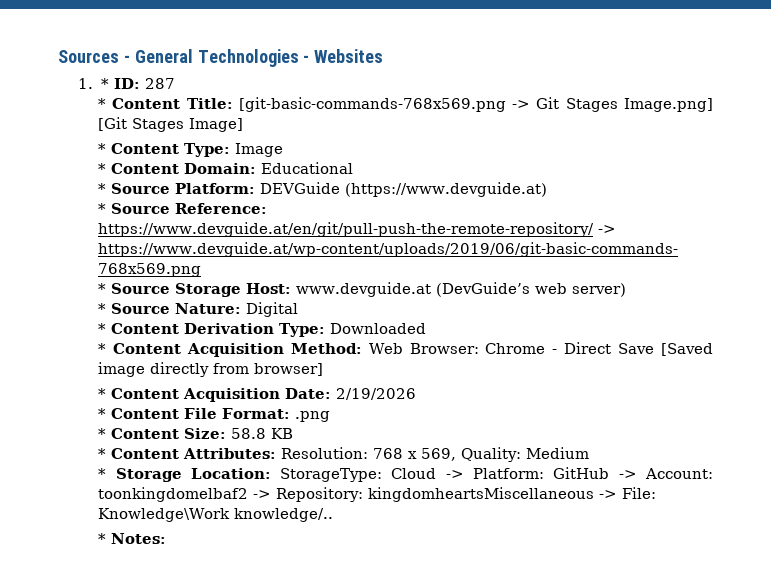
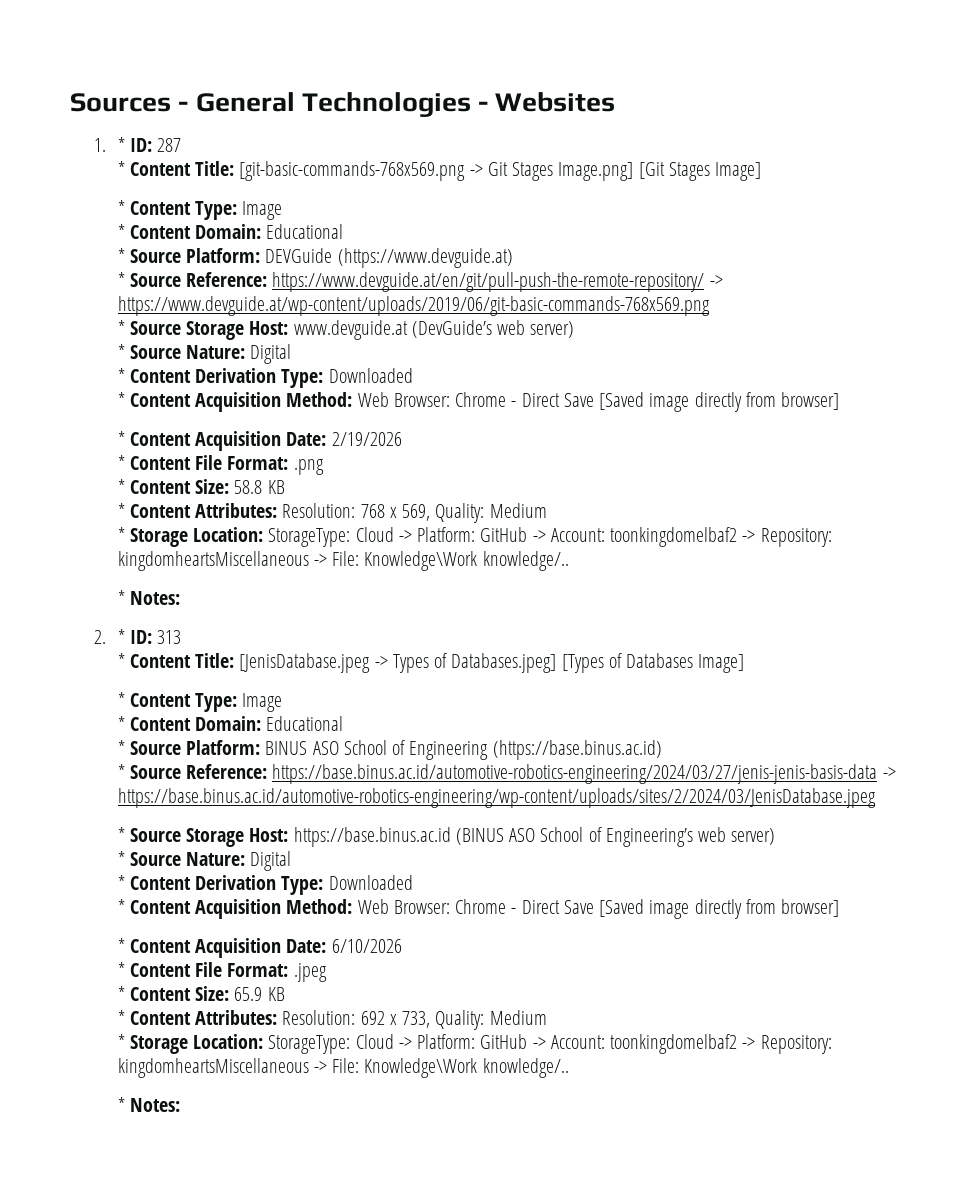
+ 2. * ID: 313
+ * Content Title: [JenisDatabase.jpeg -> Types of Databases.jpeg] [Types of Databases Image]
+ * Content Type: Image
+ * Content Domain: Educational
+ * Source Platform: BINUS ASO School of Engineering (https://base.binus.ac.id)
+ * Source Reference: https://base.binus.ac.id/automotive-robotics-engineering/2024/03/27/jenis-jenis-basis-data -> https://base.binus.ac.id/automotive-robotics-engineering/wp-content/uploads/sites/2/2024/03/JenisDatabase.jpeg
+ * Source Storage Host: https://base.binus.ac.id (BINUS ASO School of Engineering’s web server)
+ * Source Nature: Digital
+ * Content Derivation Type: Downloaded
+ * Content Acquisition Method: Web Browser: Chrome - Direct Save [Saved image directly from browser]
+ * Content Acquisition Date: 6/10/2026
+ * Content File Format: .jpeg
+ * Content Size: 65.9 KB
+ * Content Attributes: Resolution: 692 x 733, Quality: Medium
+ * Storage Location: StorageType: Cloud -> Platform: GitHub -> Account: toonkingdomelbaf2 -> Repository: kingdomheartsMiscellaneous -> File: Knowledge\Work knowledge/..
+ * Notes:

